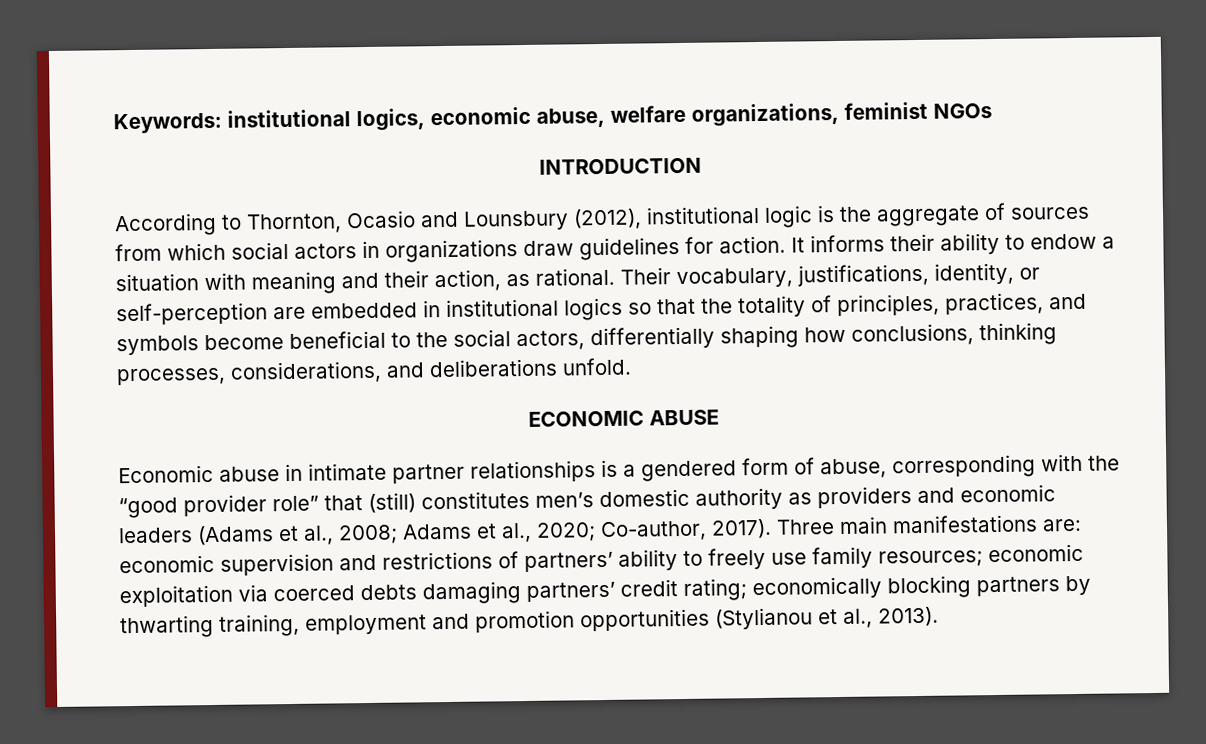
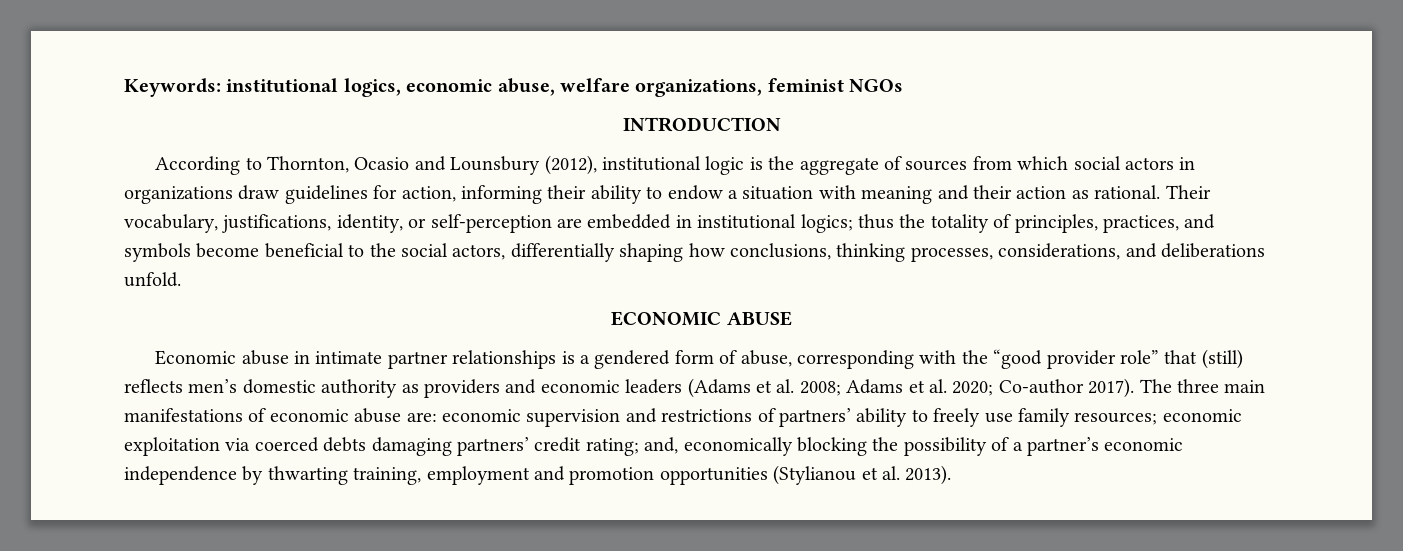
- According to Thornton, Ocasio and Lounsbury (2012), institutional logic is the aggregate of sources from which social actors in organizations draw guidelines for action. It informs their ability to endow a situation with meaning and their action, as rational.
+ According to Thornton, Ocasio and Lounsbury (2012), institutional logic is the aggregate of sources from which social actors in organizations draw guidelines for action, informing their ability to endow a situation with meaning and their action as rational.
- Their vocabulary, justifications, identity, or self-perception are embedded in institutional logics so that the totality of principles, practices, and symbols become beneficial to the social actors, differentially shaping how conclusions, thinking processes, considerations, and deliberations unfold.
+ Their vocabulary, justifications, identity, or self-perception are embedded in institutional logics; thus the totality of principles, practices, and symbols become beneficial to the social actors, differentially shaping how conclusions, thinking processes, considerations, and deliberations unfold.
- Economic abuse in intimate partner relationships is a gendered form of abuse, corresponding with the “good provider role” that (still) constitutes men’s domestic authority as providers and economic leaders (Adams et al., 2008;
+ Economic abuse in intimate partner relationships is a gendered form of abuse, corresponding with the “good provider role” that (still) reflects men’s domestic authority as providers and economic leaders (Adams et al. 2008;
- Adams et al., 2020; Co-author, 2017). Three main manifestations are:
+ Adams et al. 2020; Co-author 2017). The three main manifestations of economic abuse are:
- economically blocking partners by thwarting training, employment and promotion opportunities (Stylianou et al., 2013).
+ and, economically blocking the possibility of a partner’s economic independence by thwarting training, employment and promotion opportunities (Stylianou et al. 2013).

